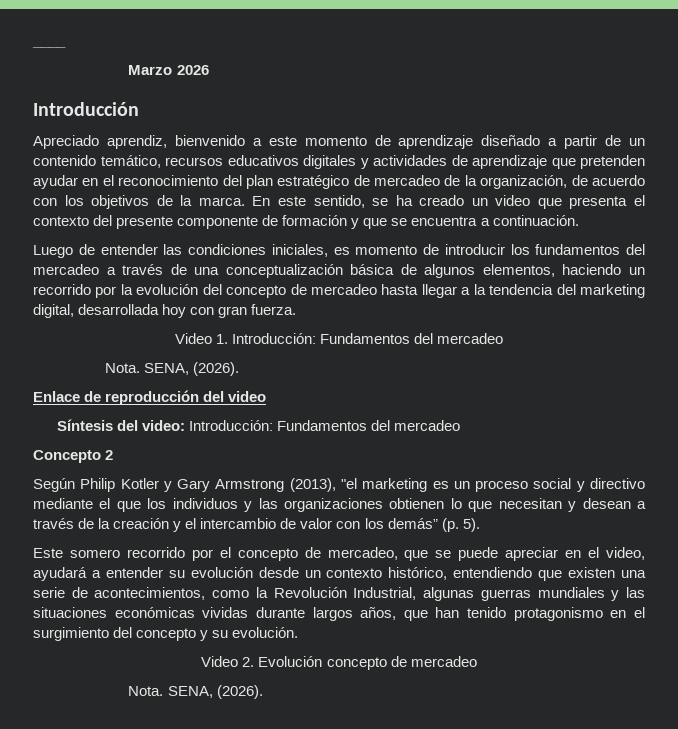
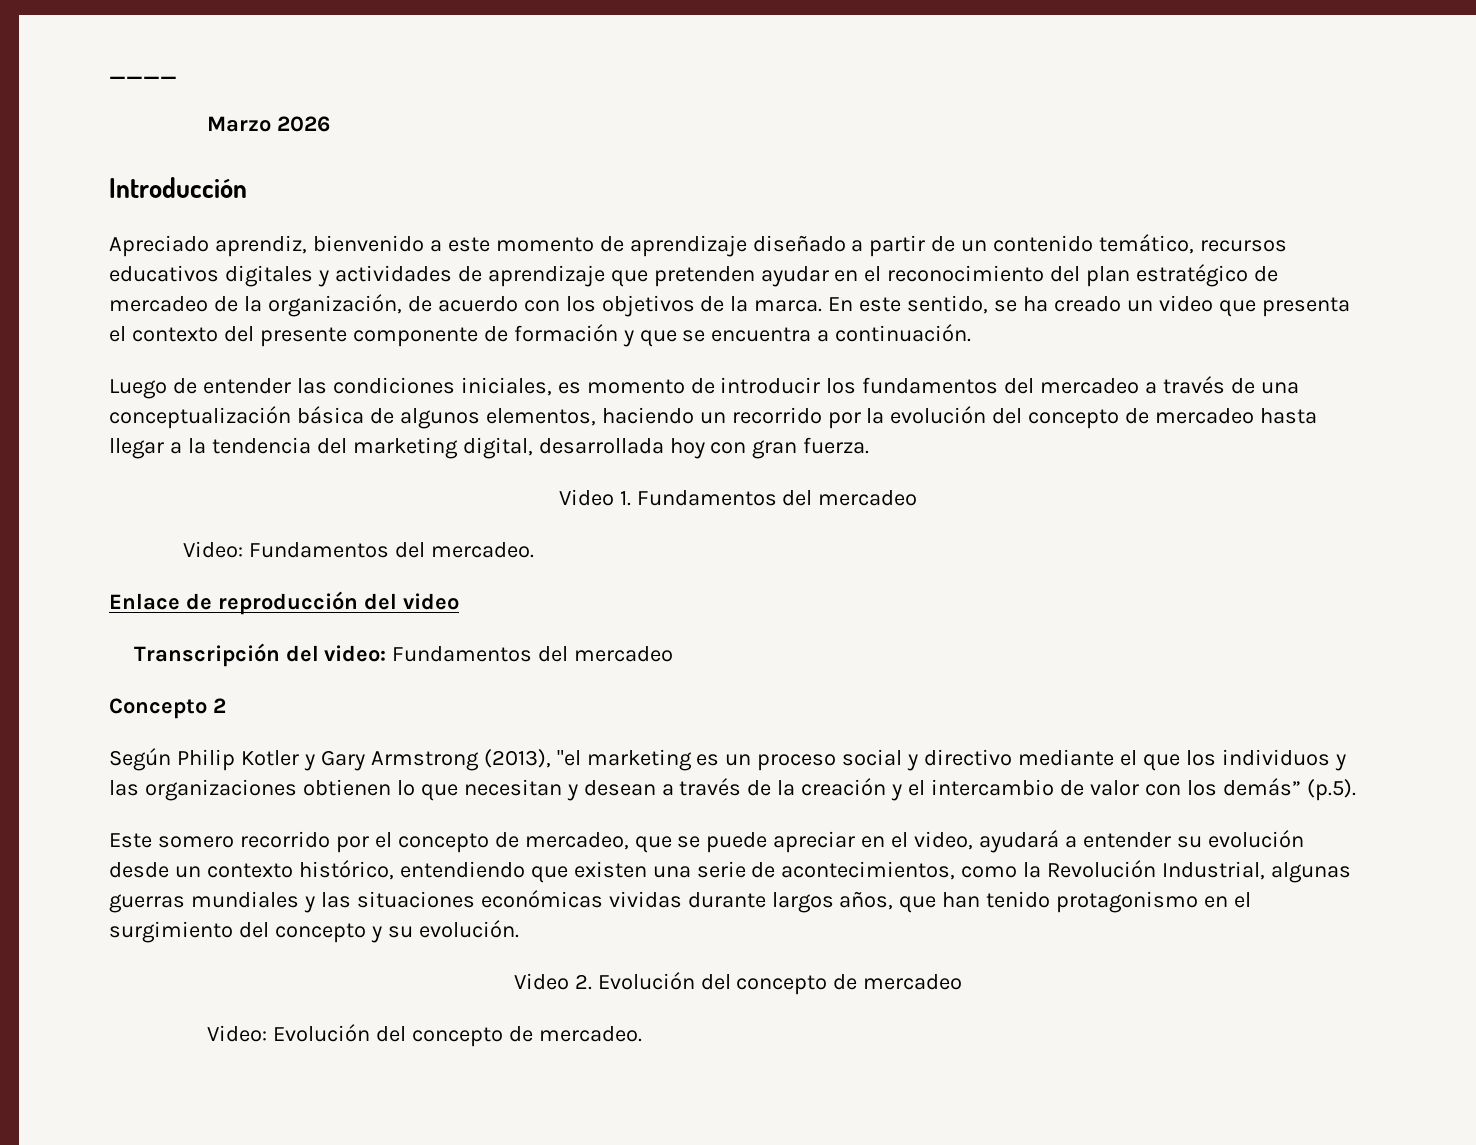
- Video 1. Introducción: Fundamentos del mercadeo
- Nota. SENA, (2026).
+ Video 1. Fundamentos del mercadeo
+ Video: Fundamentos del mercadeo.
- Síntesis del video: Introducción: Fundamentos del mercadeo
+ Transcripción del video: Fundamentos del mercadeo
- Según Philip Kotler y Gary Armstrong (2013), "el marketing es un proceso social y directivo mediante el que los individuos y las organizaciones obtienen lo que necesitan y desean a través de la creación y el intercambio de valor con los demás” (p. 5).
+ Según Philip Kotler y Gary Armstrong (2013), "el marketing es un proceso social y directivo mediante el que los individuos y las organizaciones obtienen lo que necesitan y desean a través de la creación y el intercambio de valor con los demás” (p.5).
- Video 2. Evolución concepto de mercadeo
- Nota. SENA, (2026).
+ Video 2. Evolución del concepto de mercadeo
+ Video: Evolución del concepto de mercadeo.

